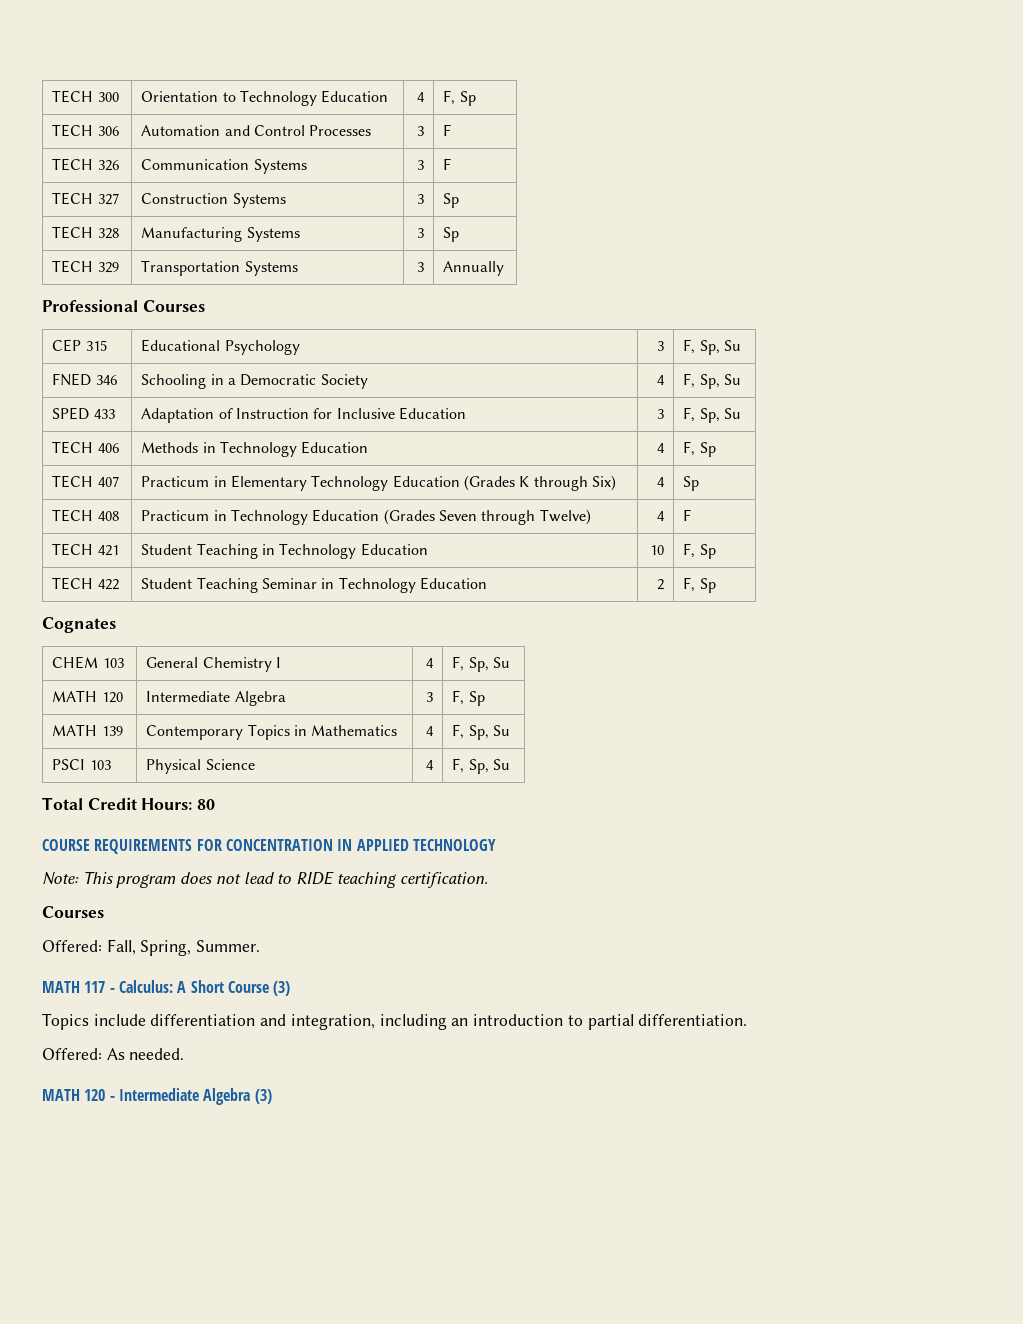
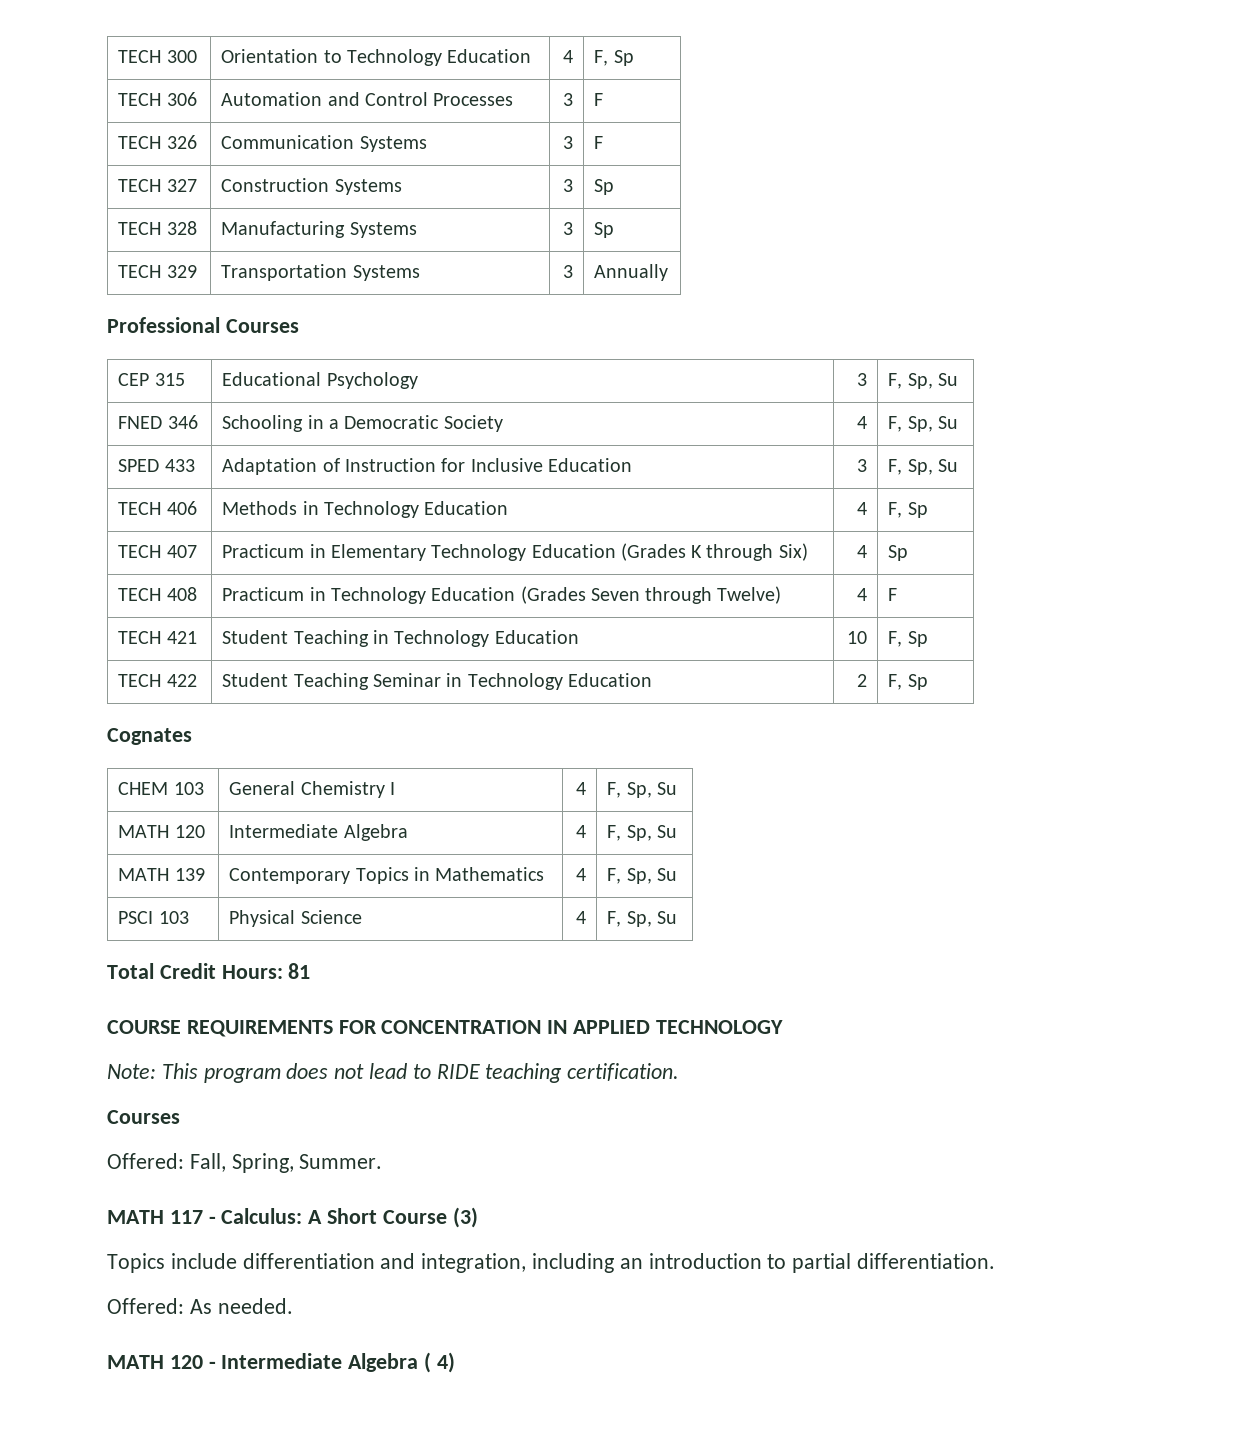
- MATH 120 | Intermediate Algebra | 3 | F, Sp
+ MATH 120 | Intermediate Algebra | 4 | F, Sp, Su
- Total Credit Hours: 80
+ Total Credit Hours: 81
- MATH 120 - Intermediate Algebra (3)
+ MATH 120 - Intermediate Algebra ( 4)

